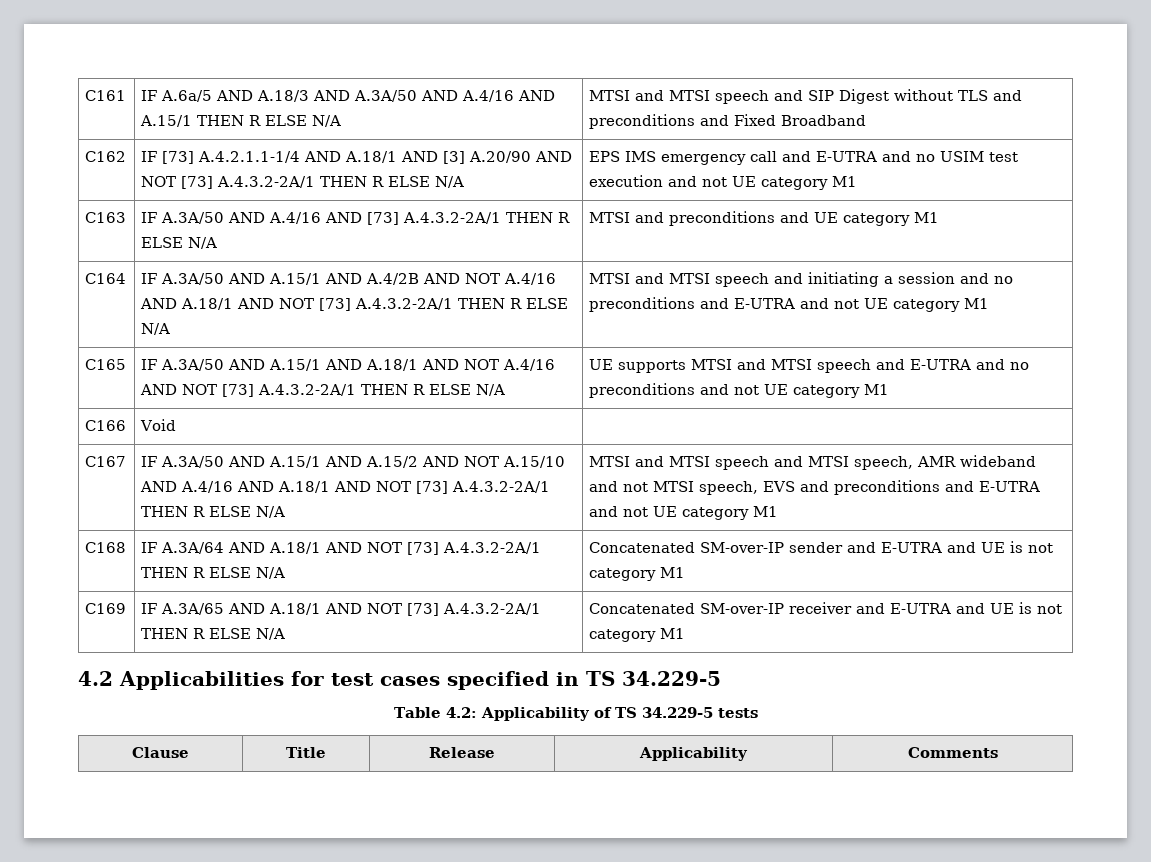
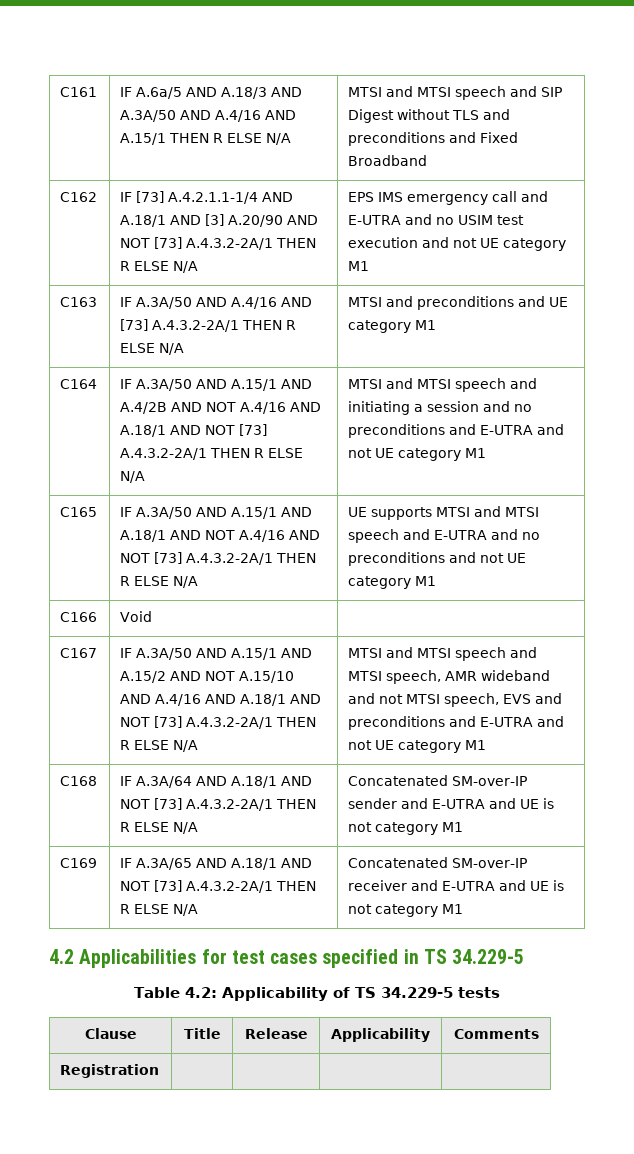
+ Registration | | | |

